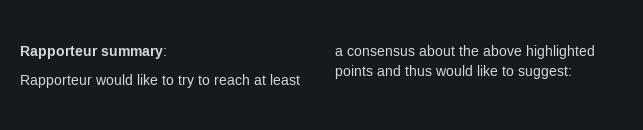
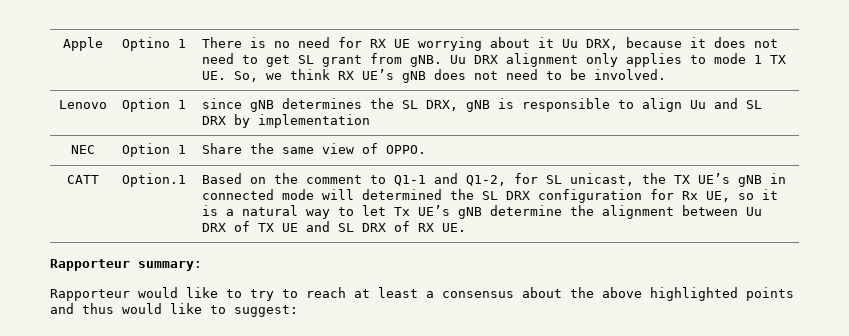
+ Apple | Optino 1 | There is no need for RX UE worrying about it Uu DRX, because it does not need to get SL grant from gNB. Uu DRX alignment only applies to mode 1 TX UE. So, we think RX UE’s gNB does not need to be involved.
+ Lenovo | Option 1 | since gNB determines the SL DRX, gNB is responsible to align Uu and SL DRX by implementation
+ NEC | Option 1 | Share the same view of OPPO.
+ CATT | Option.1 | Based on the comment to Q1-1 and Q1-2, for SL unicast, the TX UE’s gNB in connected mode will determined the SL DRX configuration for Rx UE, so it is a natural way to let Tx UE’s gNB determine the alignment between Uu DRX of TX UE and SL DRX of RX UE.

